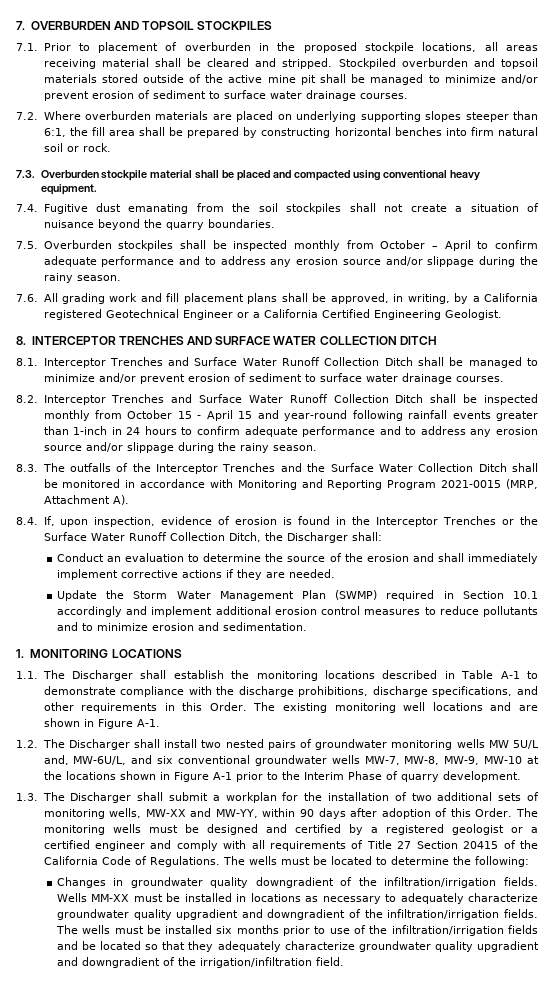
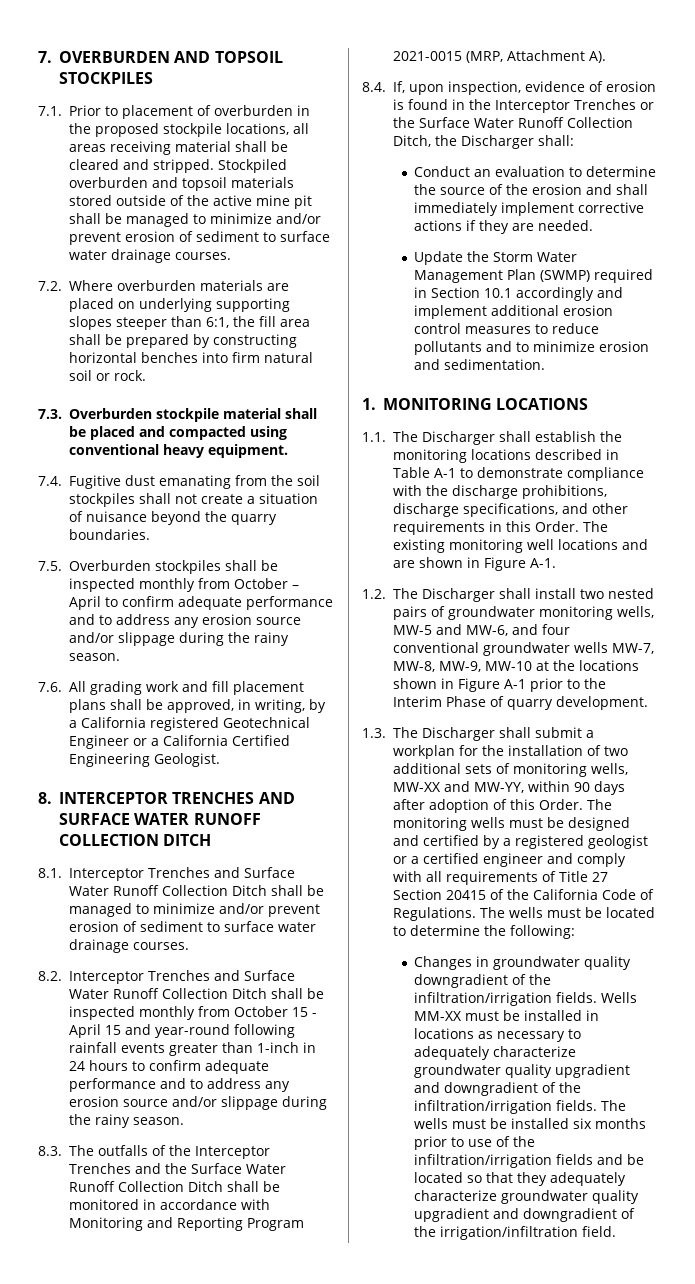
- 8. INTERCEPTOR TRENCHES AND SURFACE WATER COLLECTION DITCH
+ 8. INTERCEPTOR TRENCHES AND SURFACE WATER RUNOFF COLLECTION DITCH
- 8.3. The outfalls of the Interceptor Trenches and the Surface Water Collection Ditch shall be monitored in accordance with Monitoring and Reporting Program 2021-0015 (MRP, Attachment A).
+ 8.3. The outfalls of the Interceptor Trenches and the Surface Water Runoff Collection Ditch shall be monitored in accordance with Monitoring and Reporting Program 2021-0015 (MRP, Attachment A).
- 1.2. The Discharger shall install two nested pairs of groundwater monitoring wells MW 5U/L and, MW-6U/L, and six conventional groundwater wells MW-7, MW-8, MW-9, MW-10 at the locations shown in Figure A-1 prior to the Interim Phase of quarry development.
+ 1.2. The Discharger shall install two nested pairs of groundwater monitoring wells, MW-5 and MW-6, and four conventional groundwater wells MW-7, MW-8, MW-9, MW-10 at the locations shown in Figure A-1 prior to the Interim Phase of quarry development.

